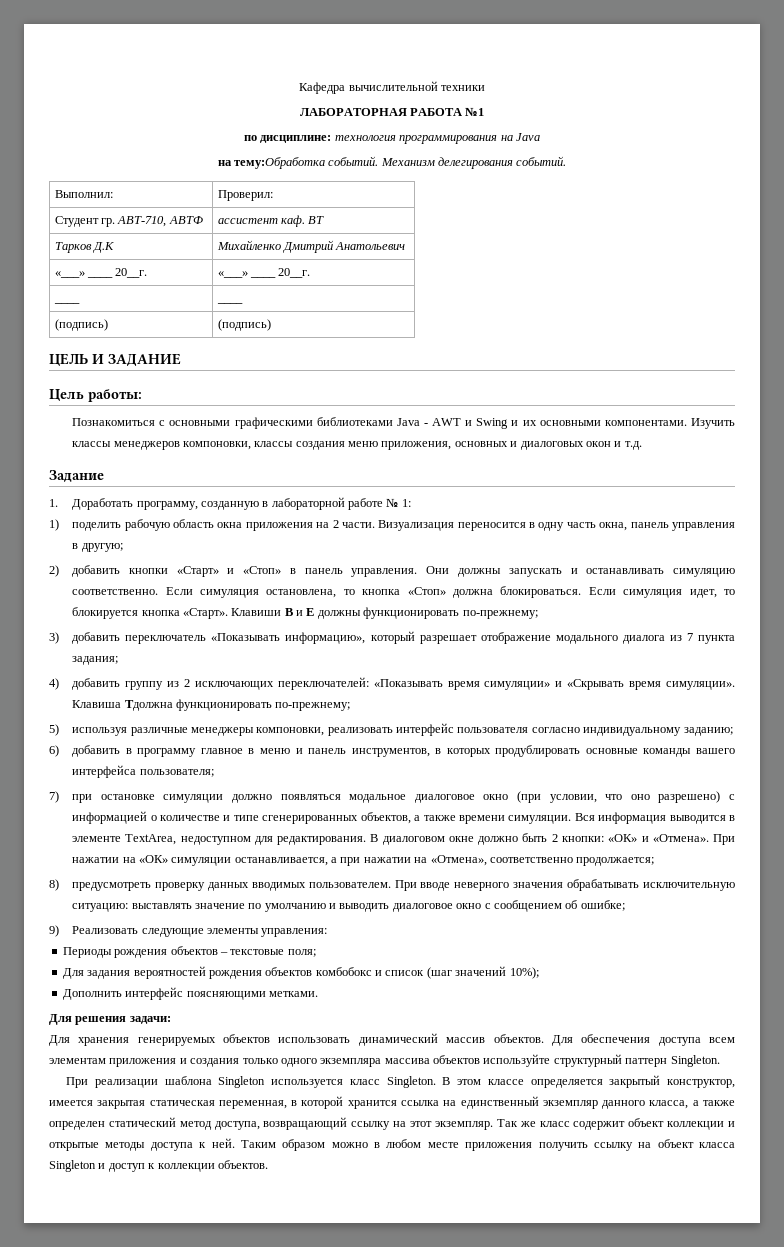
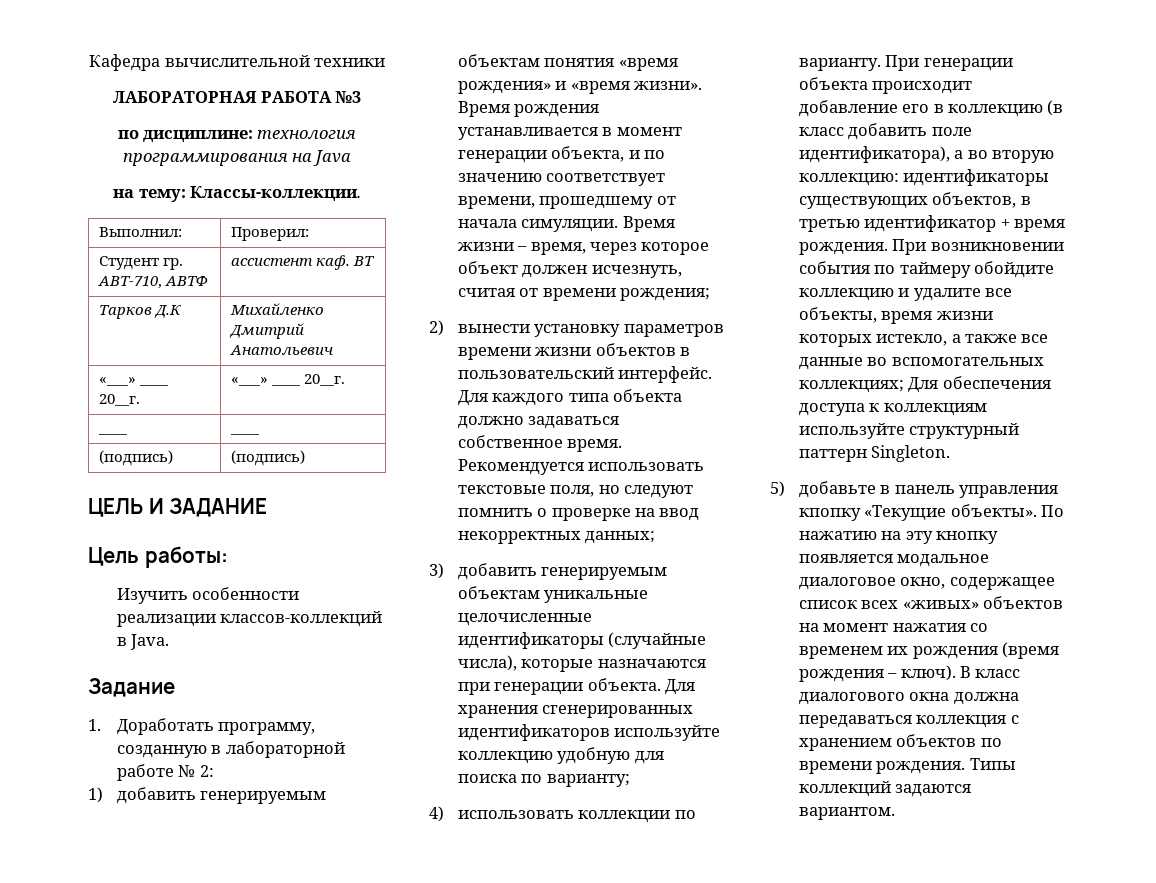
- ЛАБОРАТОРНАЯ РАБОТА №1
+ ЛАБОРАТОРНАЯ РАБОТА №3
- на тему:Обработка событий. Механизм делегирования событий.
+ на тему: Классы-коллекции.
- Познакомиться с основными графическими библиотеками Java - AWT и Swing и их основными компонентами. Изучить классы менеджеров компоновки, классы создания меню приложения, основных и диалоговых окон и т.д.
+ Изучить особенности реализации классов-коллекций в Java.
- 1. Доработать программу, созданную в лабораторной работе № 1:
- 1) поделить рабочую область окна приложения на 2 части. Визуализация переносится в одну часть окна, панель управления в другую;
- 2) добавить кнопки «Старт» и «Стоп» в панель управления. Они должны запускать и останавливать симуляцию соответственно. Если симуляция остановлена, то кнопка «Стоп» должна блокироваться. Если симуляция идет, то блокируется кнопка «Старт». Клавиши B и E должны функционировать по-прежнему;
- 3) добавить переключатель «Показывать информацию», который разрешает отображение модального диалога из 7 пункта задания;
- 4) добавить группу из 2 исключающих переключателей: «Показывать время симуляции» и «Скрывать время симуляции». Клавиша Tдолжна функционировать по-прежнему;
- 5) используя различные менеджеры компоновки, реализовать интерфейс пользователя согласно индивидуальному заданию;
- 6) добавить в программу главное в меню и панель инструментов, в которых продублировать основные команды вашего интерфейса пользователя;
- 7) при остановке симуляции должно появляться модальное диалоговое окно (при условии, что оно разрешено) с информацией о количестве и типе сгенерированных объектов, а также времени симуляции. Вся информация выводится в элементе TextArea, недоступном для редактирования. В диалоговом окне должно быть 2 кнопки: «ОК» и «Отмена». При нажатии на «ОК» симуляции останавливается, а при нажатии на «Отмена», соответственно продолжается;
- 8) предусмотреть проверку данных вводимых пользователем. При вводе неверного значения обрабатывать исключительную ситуацию: выставлять значение по умолчанию и выводить диалоговое окно с сообщением об ошибке;
- 9) Реализовать следующие элементы управления:
- Периоды рождения объектов – текстовые поля;
- Для задания вероятностей рождения объектов комбобокс и список (шаг значений 10%);
- Дополнить интерфейс поясняющими метками.
- Для решения задачи:
- Для хранения генерируемых объектов использовать динамический массив объектов. Для обеспечения доступа всем элементам приложения и создания только одного экземпляра массива объектов используйте структурный паттерн Singleton.
- При реализации шаблона Singleton используется класс Singleton. В этом классе определяется закрытый конструктор, имеется закрытая статическая переменная, в которой хранится ссылка на единственный экземпляр данного класса, а также определен статический метод доступа, возвращающий ссылку на этот экземпляр. Так же класс содержит объект коллекции и открытые методы доступа к ней. Таким образом можно в любом месте приложения получить ссылку на объект класса Singleton и доступ к коллекции объектов.
+ 1. Доработать программу, созданную в лабораторной работе № 2:
+ 1) добавить генерируемым объектам понятия «время рождения» и «время жизни». Время рождения устанавливается в момент генерации объекта, и по значению соответствует времени, прошедшему от начала симуляции. Время жизни – время, через которое объект должен исчезнуть, считая от времени рождения;
+ 2) вынести установку параметров времени жизни объектов в пользовательский интерфейс. Для каждого типа объекта должно задаваться собственное время. Рекомендуется использовать текстовые поля, но следуют помнить о проверке на ввод некорректных данных;
+ 3) добавить генерируемым объектам уникальные целочисленные идентификаторы (случайные числа), которые назначаются при генерации объекта. Для хранения сгенерированных идентификаторов используйте коллекцию удобную для поиска по варианту;
+ 4) использовать коллекции по варианту. При генерации объекта происходит добавление его в коллекцию (в класс добавить поле идентификатора), а во вторую коллекцию: идентификаторы существующих объектов, в третью идентификатор + время рождения. При возникновении события по таймеру обойдите коллекцию и удалите все объекты, время жизни которых истекло, а также все данные во вспомогательных коллекциях; Для обеспечения доступа к коллекциям используйте структурный паттерн Singleton.
+ 5) добавьте в панель управления кпопку «Текущие объекты». По нажатию на эту кнопку появляется модальное диалоговое окно, содержащее список всех «живых» объектов на момент нажатия со временем их рождения (время рождения – ключ). В класс диалогового окна должна передаваться коллекция с хранением объектов по времени рождения. Типы коллекций задаются вариантом.

